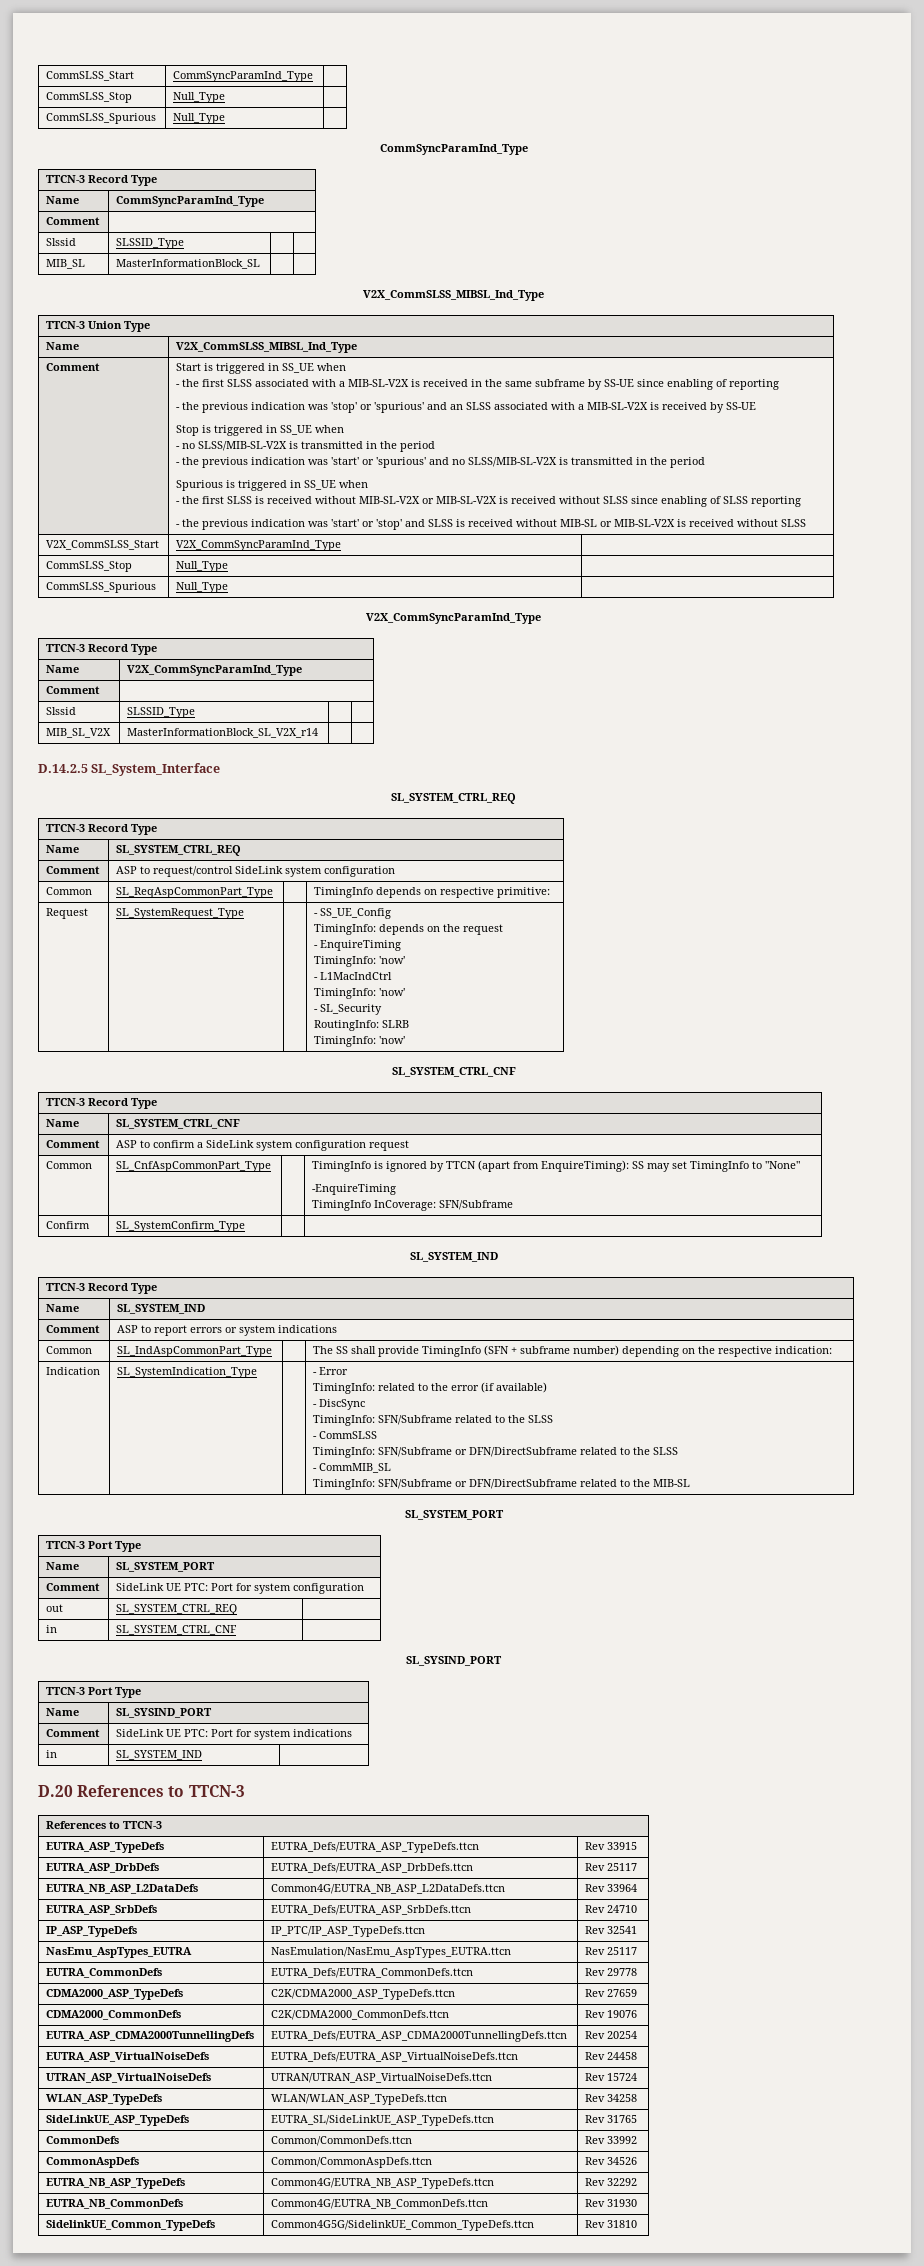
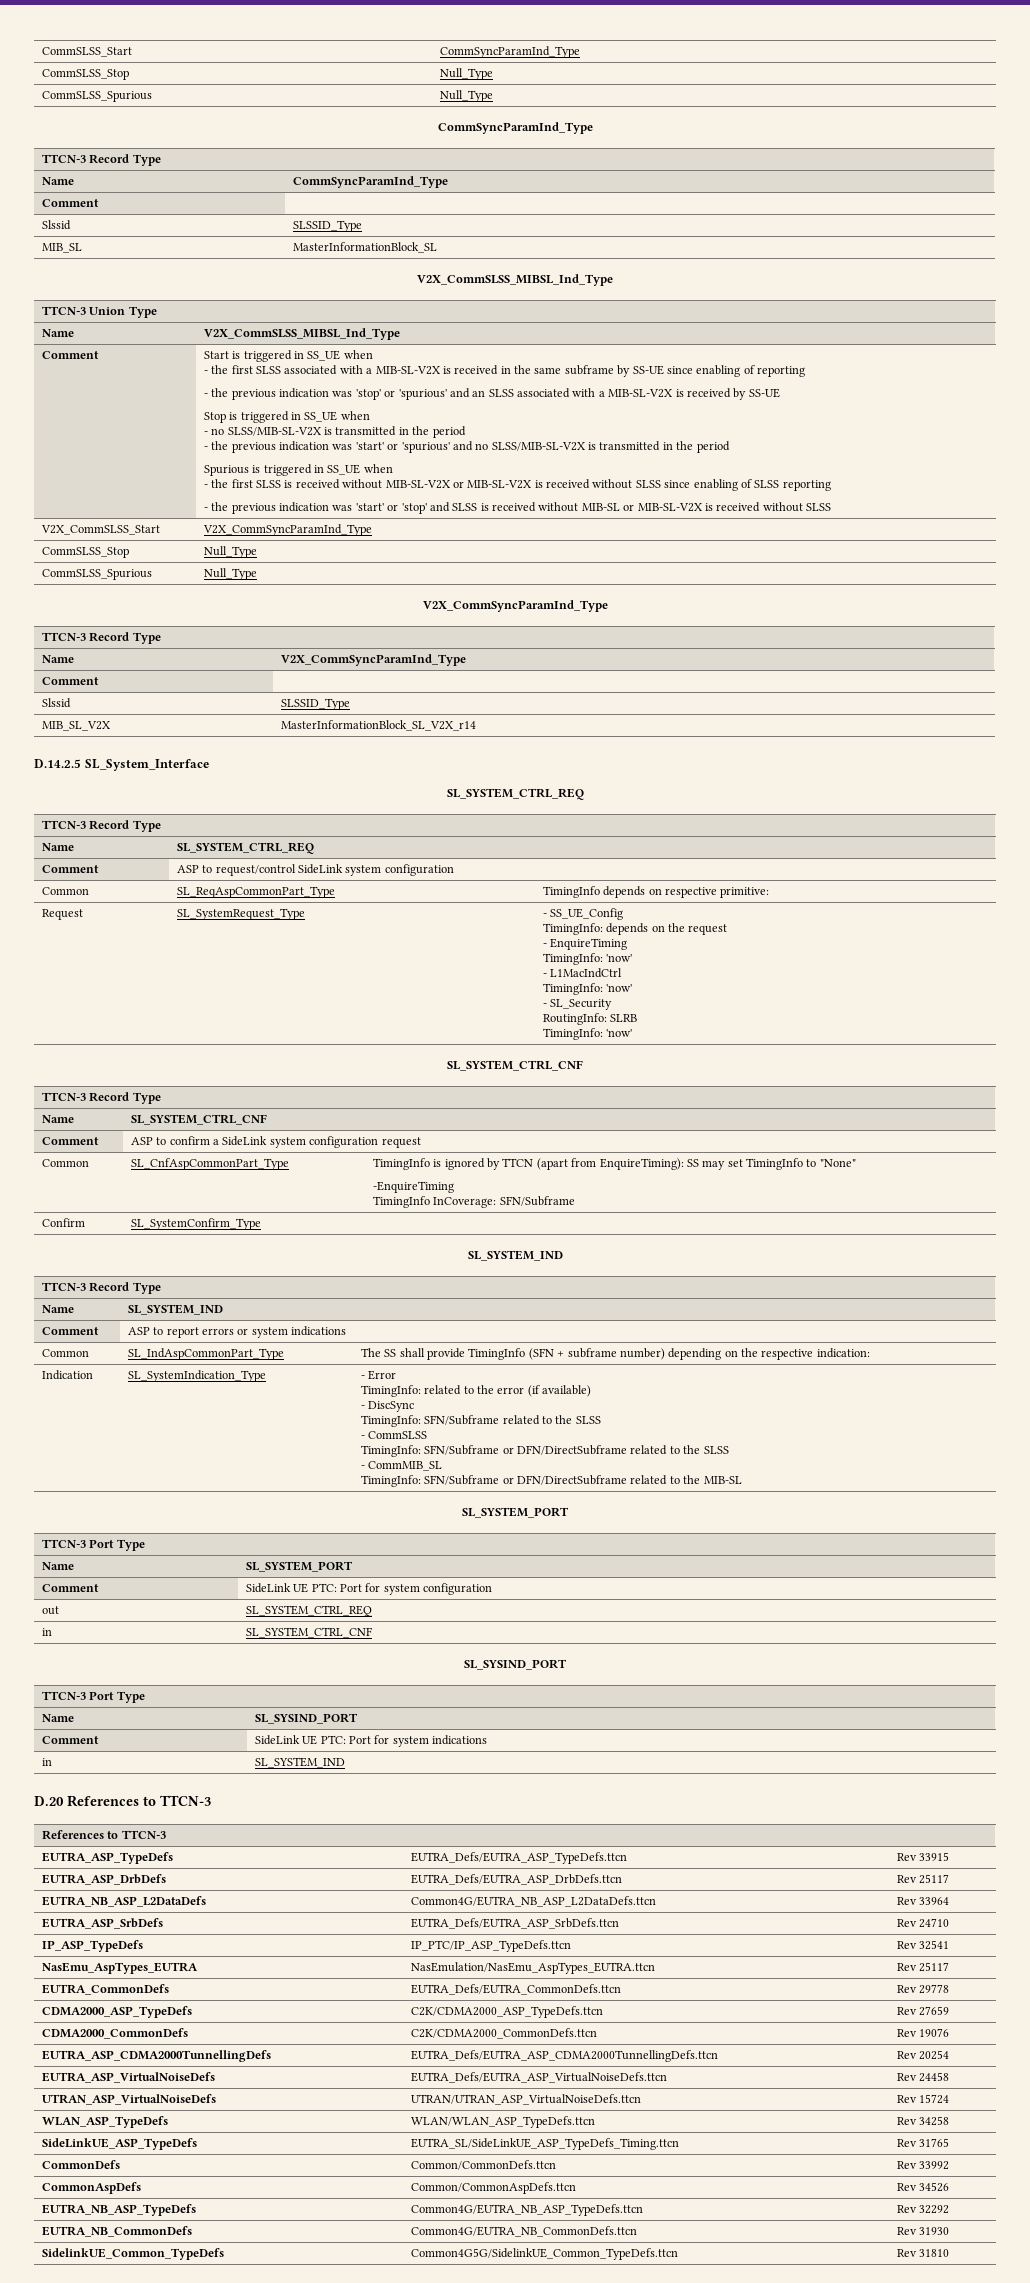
- SideLinkUE_ASP_TypeDefs | EUTRA_SL/SideLinkUE_ASP_TypeDefs.ttcn | Rev 31765
+ SideLinkUE_ASP_TypeDefs | EUTRA_SL/SideLinkUE_ASP_TypeDefs_Timing.ttcn | Rev 31765

